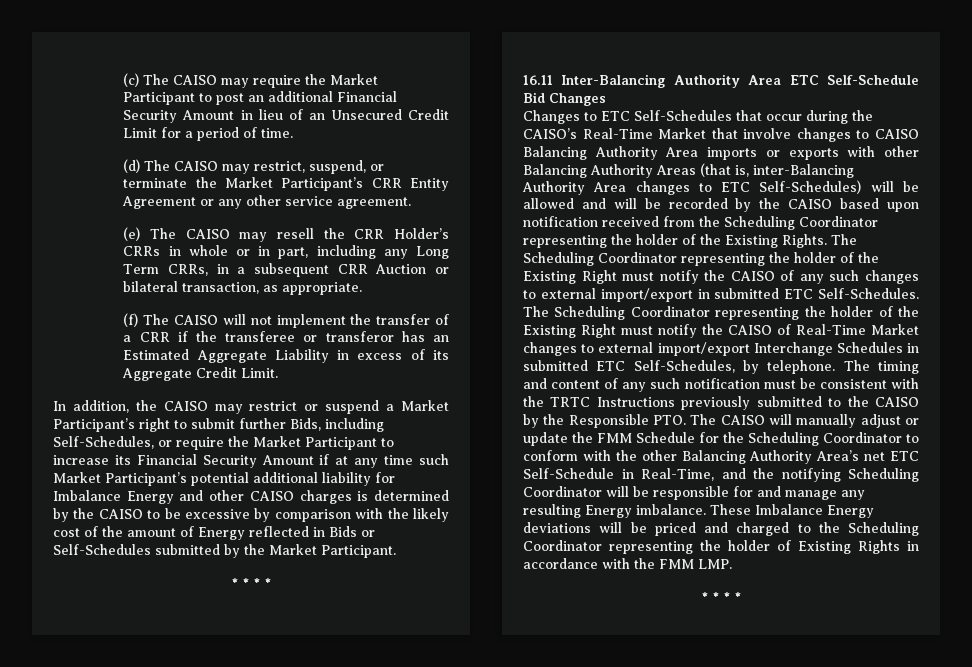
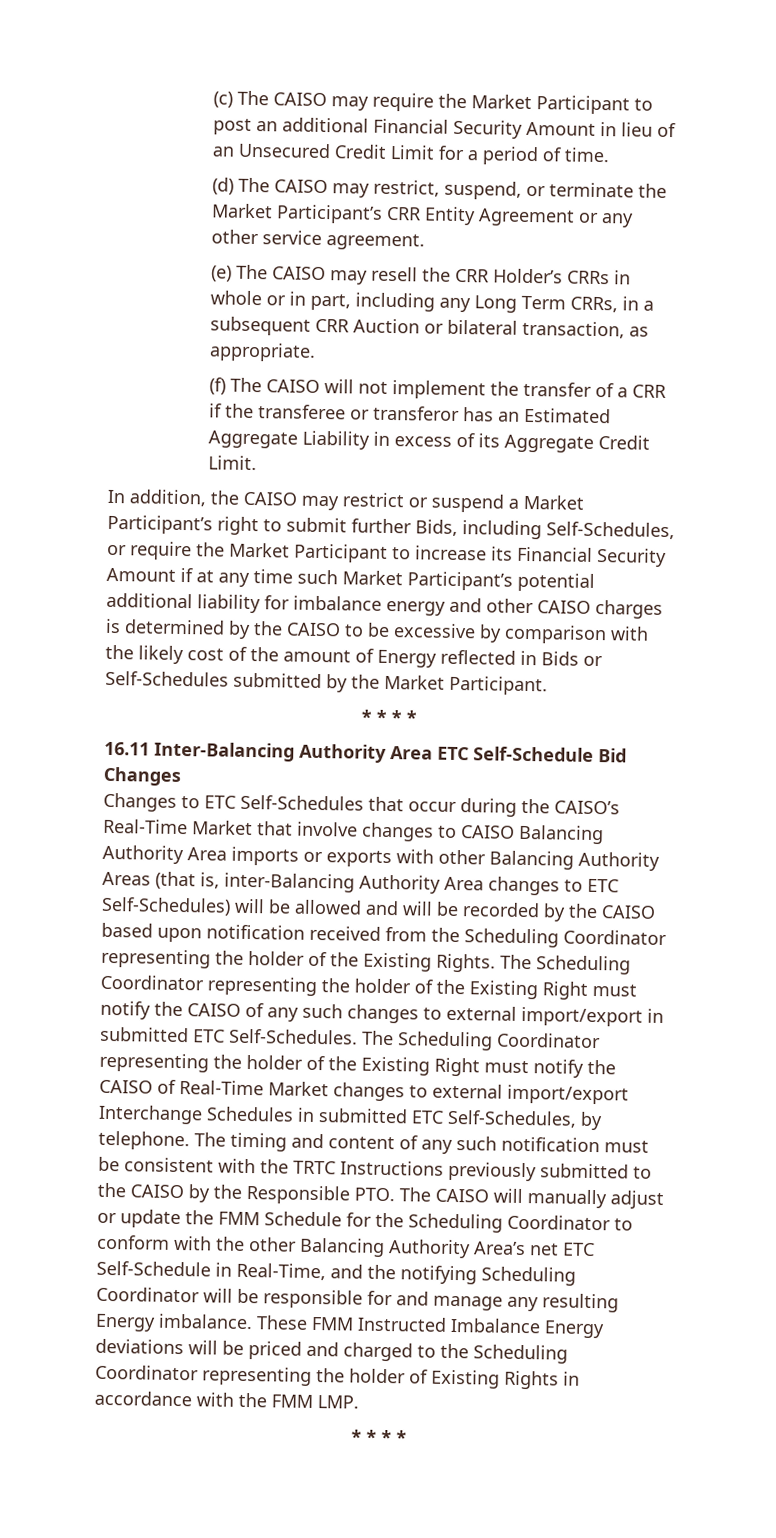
- In addition, the CAISO may restrict or suspend a Market Participant’s right to submit further Bids, including Self-Schedules, or require the Market Participant to increase its Financial Security Amount if at any time such Market Participant’s potential additional liability for Imbalance Energy and other CAISO charges is determined by the CAISO to be excessive by comparison with the likely cost of the amount of Energy reflected in Bids or Self-Schedules submitted by the Market Participant.
+ In addition, the CAISO may restrict or suspend a Market Participant’s right to submit further Bids, including Self-Schedules, or require the Market Participant to increase its Financial Security Amount if at any time such Market Participant’s potential additional liability for imbalance energy and other CAISO charges is determined by the CAISO to be excessive by comparison with the likely cost of the amount of Energy reflected in Bids or Self-Schedules submitted by the Market Participant.
- These Imbalance Energy deviations will be priced and charged to the Scheduling Coordinator representing the holder of Existing Rights in accordance with the FMM LMP.
+ These FMM Instructed Imbalance Energy deviations will be priced and charged to the Scheduling Coordinator representing the holder of Existing Rights in accordance with the FMM LMP.

